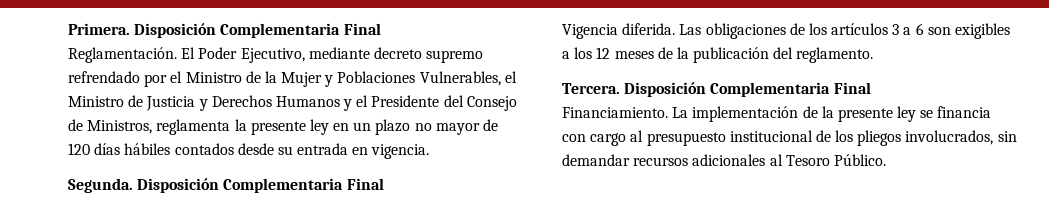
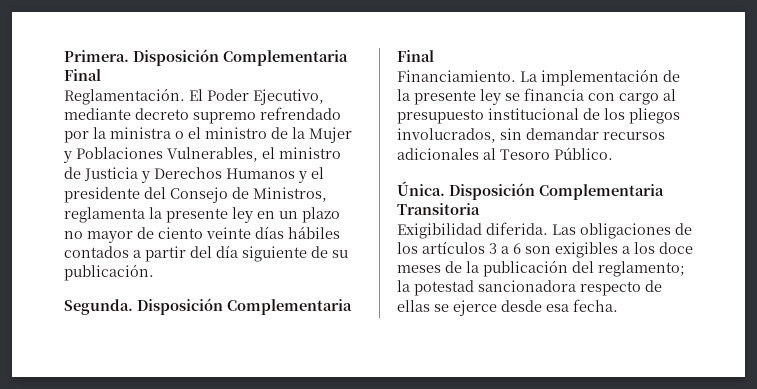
- El Poder Ejecutivo, mediante decreto supremo refrendado por el Ministro de la Mujer y Poblaciones Vulnerables, el Ministro de Justicia y Derechos Humanos y el Presidente del Consejo de Ministros, reglamenta la presente ley en un plazo no mayor de 120 días hábiles contados desde su entrada en vigencia.
- Segunda. Disposición Complementaria Final
- Vigencia diferida. Las obligaciones de los artículos 3 a 6 son exigibles a los 12 meses de la publicación del reglamento.
- Tercera.
+ El Poder Ejecutivo, mediante decreto supremo refrendado por la ministra o el ministro de la Mujer y Poblaciones Vulnerables, el ministro de Justicia y Derechos Humanos y el presidente del Consejo de Ministros, reglamenta la presente ley en un plazo no mayor de ciento veinte días hábiles contados a partir del día siguiente de su publicación.
+ Segunda.
+ Única. Disposición Complementaria Transitoria
+ Exigibilidad diferida. Las obligaciones de los artículos 3 a 6 son exigibles a los doce meses de la publicación del reglamento; la potestad sancionadora respecto de ellas se ejerce desde esa fecha.

